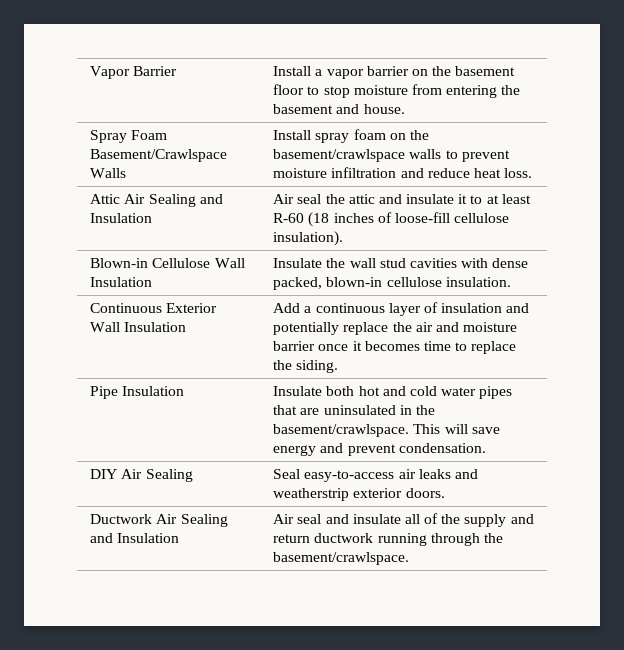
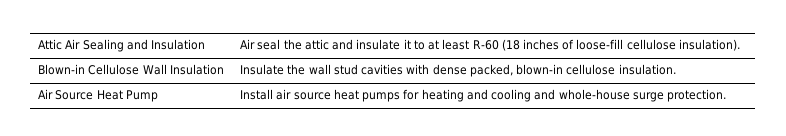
- Vapor Barrier | Install a vapor barrier on the basement floor to stop moisture from entering the basement and house.
- Spray Foam Basement/Crawlspace Walls | Install spray foam on the basement/crawlspace walls to prevent moisture infiltration and reduce heat loss.
- Continuous Exterior Wall Insulation | Add a continuous layer of insulation and potentially replace the air and moisture barrier once it becomes time to replace the siding.
- Pipe Insulation | Insulate both hot and cold water pipes that are uninsulated in the basement/crawlspace. This will save energy and prevent condensation.
- DIY Air Sealing | Seal easy-to-access air leaks and weatherstrip exterior doors.
- Ductwork Air Sealing and Insulation | Air seal and insulate all of the supply and return ductwork running through the basement/crawlspace.
+ Air Source Heat Pump | Install air source heat pumps for heating and cooling and whole-house surge protection.

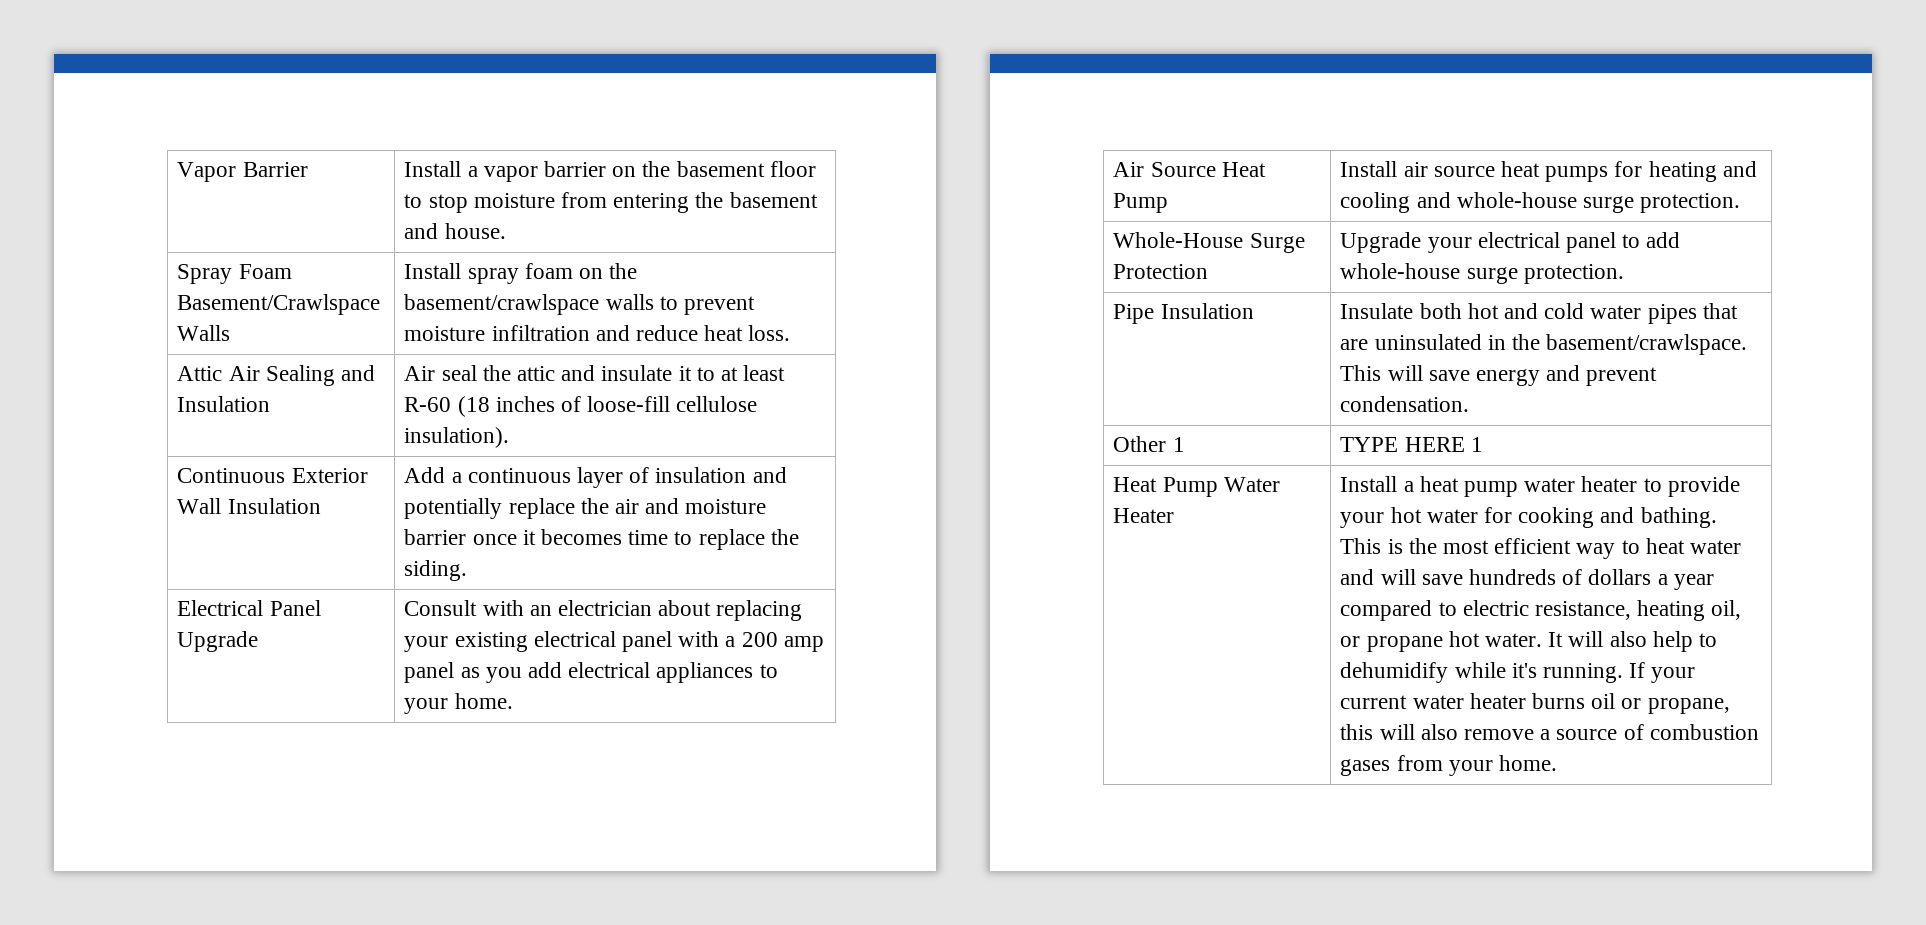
+ Vapor Barrier | Install a vapor barrier on the basement floor to stop moisture from entering the basement and house.
+ Spray Foam Basement/Crawlspace Walls | Install spray foam on the basement/crawlspace walls to prevent moisture infiltration and reduce heat loss.
- Blown-in Cellulose Wall Insulation | Insulate the wall stud cavities with dense packed, blown-in cellulose insulation.
+ Continuous Exterior Wall Insulation | Add a continuous layer of insulation and potentially replace the air and moisture barrier once it becomes time to replace the siding.
+ Electrical Panel Upgrade | Consult with an electrician about replacing your existing electrical panel with a 200 amp panel as you add electrical appliances to your home.
+ Whole-House Surge Protection | Upgrade your electrical panel to add whole-house surge protection.
+ Pipe Insulation | Insulate both hot and cold water pipes that are uninsulated in the basement/crawlspace. This will save energy and prevent condensation.
+ Other 1 | TYPE HERE 1
+ Heat Pump Water Heater | Install a heat pump water heater to provide your hot water for cooking and bathing. This is the most efficient way to heat water and will save hundreds of dollars a year compared to electric resistance, heating oil, or propane hot water. It will also help to dehumidify while it's running. If your current water heater burns oil or propane, this will also remove a source of combustion gases from your home.

